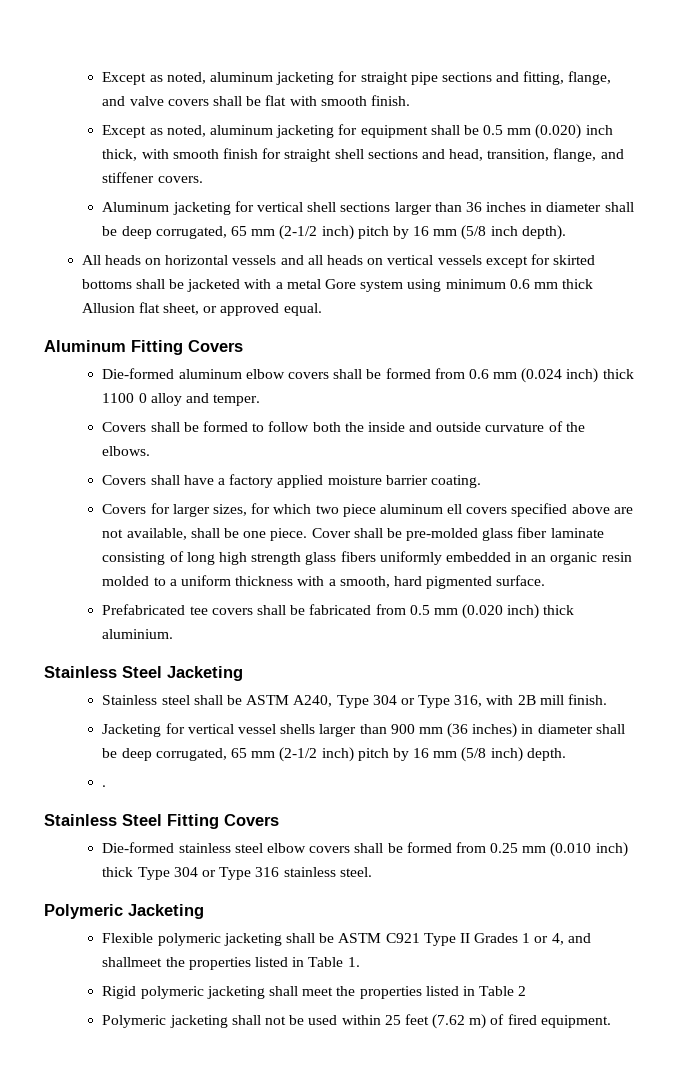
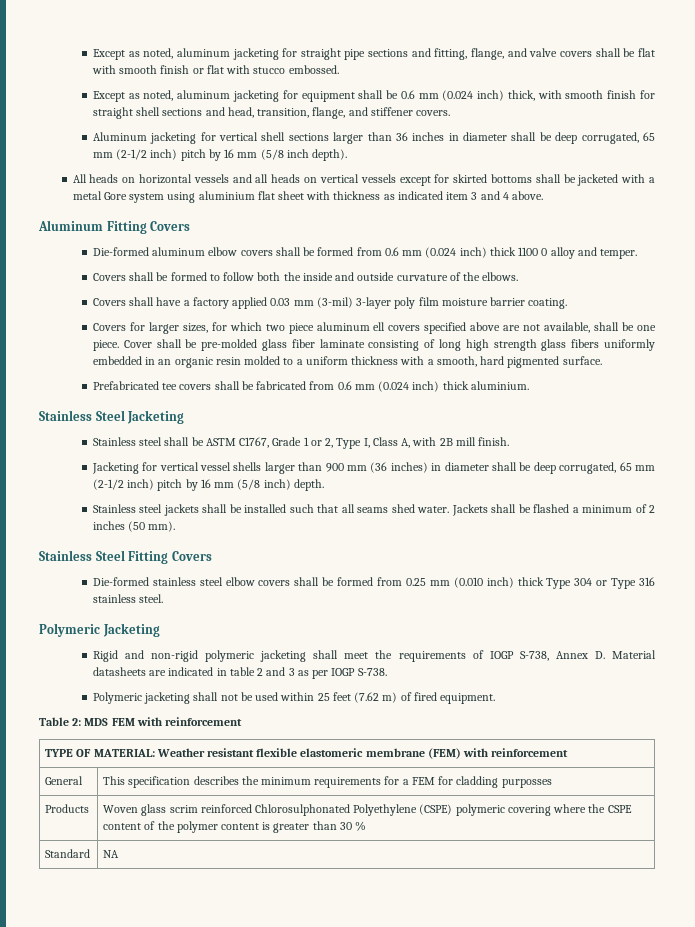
- Except as noted, aluminum jacketing for straight pipe sections and fitting, flange, and valve covers shall be flat with smooth finish.
+ Except as noted, aluminum jacketing for straight pipe sections and fitting, flange, and valve covers shall be flat with smooth finish or flat with stucco embossed.
- Except as noted, aluminum jacketing for equipment shall be 0.5 mm (0.020) inch thick, with smooth finish for straight shell sections and head, transition, flange, and stiffener covers.
+ Except as noted, aluminum jacketing for equipment shall be 0.6 mm (0.024 inch) thick, with smooth finish for straight shell sections and head, transition, flange, and stiffener covers.
- All heads on horizontal vessels and all heads on vertical vessels except for skirted bottoms shall be jacketed with a metal Gore system using minimum 0.6 mm thick Allusion flat sheet, or approved equal.
+ All heads on horizontal vessels and all heads on vertical vessels except for skirted bottoms shall be jacketed with a metal Gore system using aluminium flat sheet with thickness as indicated item 3 and 4 above.
- Covers shall have a factory applied moisture barrier coating.
+ Covers shall have a factory applied 0.03 mm (3-mil) 3-layer poly film moisture barrier coating.
- Prefabricated tee covers shall be fabricated from 0.5 mm (0.020 inch) thick aluminium.
+ Prefabricated tee covers shall be fabricated from 0.6 mm (0.024 inch) thick aluminium.
- Stainless steel shall be ASTM A240, Type 304 or Type 316, with 2B mill finish.
+ Stainless steel shall be ASTM C1767, Grade 1 or 2, Type I, Class A, with 2B mill finish.
- .
+ Stainless steel jackets shall be installed such that all seams shed water. Jackets shall be flashed a minimum of 2 inches (50 mm).
- Flexible polymeric jacketing shall be ASTM C921 Type II Grades 1 or 4, and shallmeet the properties listed in Table 1.
- Rigid polymeric jacketing shall meet the properties listed in Table 2
+ Rigid and non-rigid polymeric jacketing shall meet the requirements of IOGP S-738, Annex D. Material datasheets are indicated in table 2 and 3 as per IOGP S-738.
+ Table 2: MDS FEM with reinforcement
+ TYPE OF MATERIAL: Weather resistant flexible elastomeric membrane (FEM) with reinforcement
+ General | This specification describes the minimum requirements for a FEM for cladding purposses
+ Products | Woven glass scrim reinforced Chlorosulphonated Polyethylene (CSPE) polymeric covering where the CSPE content of the polymer content is greater than 30 %
+ Standard | NA

